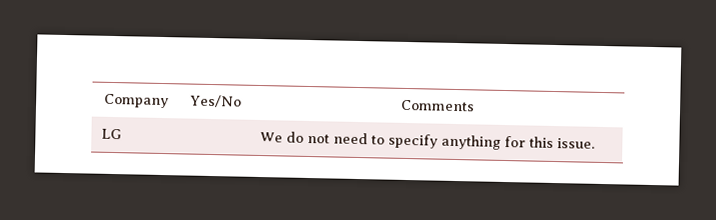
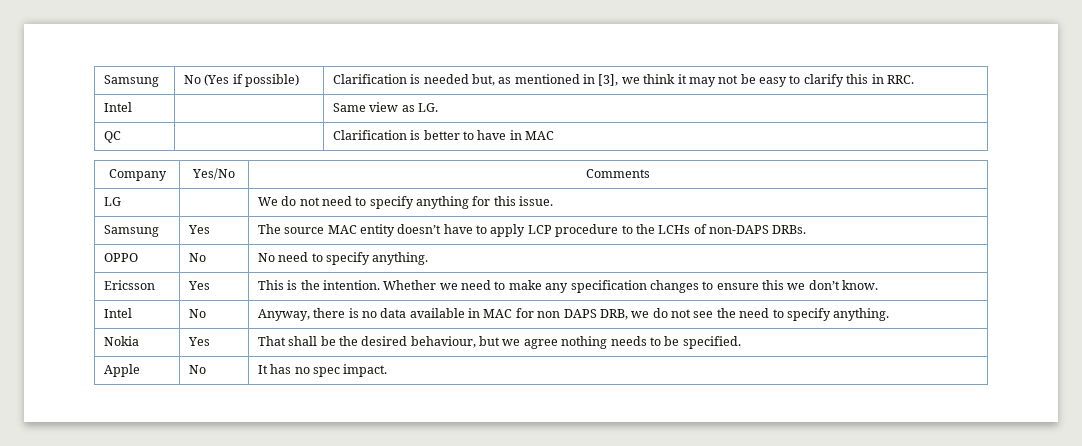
+ Samsung | No (Yes if possible) | Clarification is needed but, as mentioned in [3], we think it may not be easy to clarify this in RRC.
+ Intel | | Same view as LG.
+ QC | | Clarification is better to have in MAC
+ Samsung | Yes | The source MAC entity doesn’t have to apply LCP procedure to the LCHs of non-DAPS DRBs.
+ OPPO | No | No need to specify anything.
+ Ericsson | Yes | This is the intention. Whether we need to make any specification changes to ensure this we don’t know.
+ Intel | No | Anyway, there is no data available in MAC for non DAPS DRB, we do not see the need to specify anything.
+ Nokia | Yes | That shall be the desired behaviour, but we agree nothing needs to be specified.
+ Apple | No | It has no spec impact.

